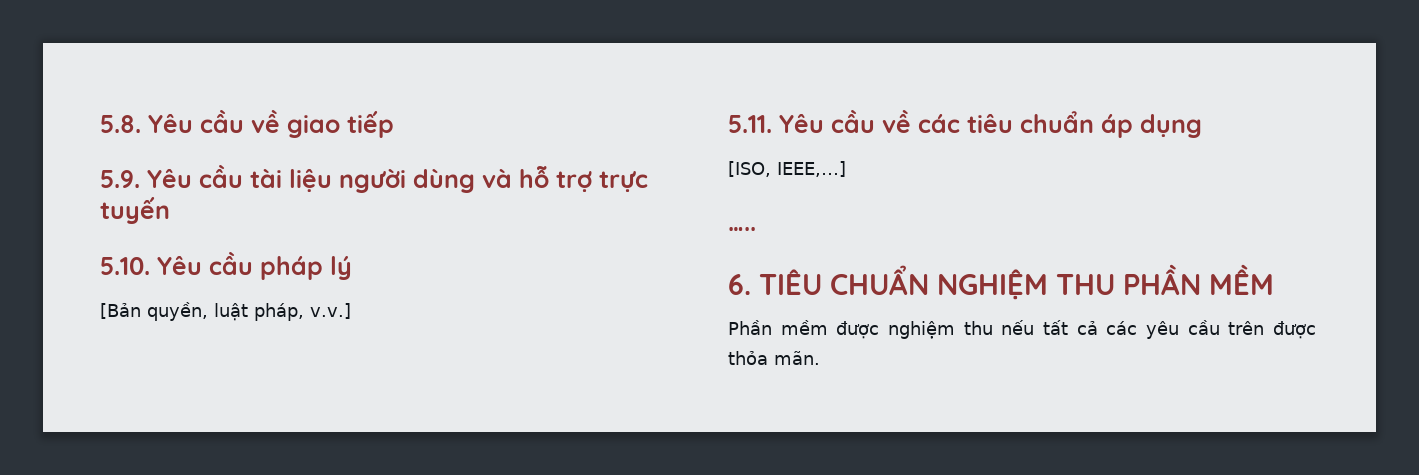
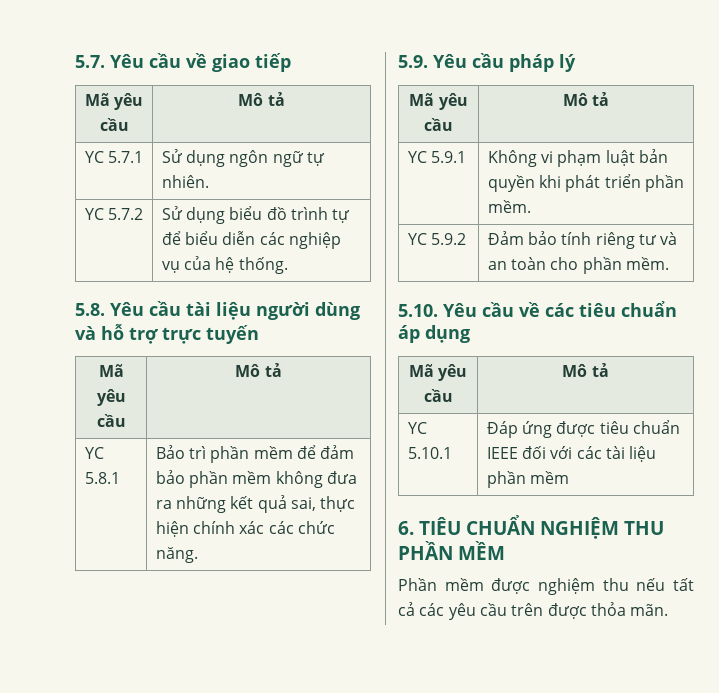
- 5.8. Yêu cầu về giao tiếp
- 5.9. Yêu cầu tài liệu người dùng và hỗ trợ trực tuyến
- 5.10. Yêu cầu pháp lý
- [Bản quyền, luật pháp, v.v.]
- 5.11. Yêu cầu về các tiêu chuẩn áp dụng
- [ISO, IEEE,…]
- …..
+ 5.7. Yêu cầu về giao tiếp
+ Mã yêu cầu | Mô tả
+ YC 5.7.1 | Sử dụng ngôn ngữ tự nhiên.
+ YC 5.7.2 | Sử dụng biểu đồ trình tự để biểu diễn các nghiệp vụ của hệ thống.
+ 5.8. Yêu cầu tài liệu người dùng và hỗ trợ trực tuyến
+ Mã yêu cầu | Mô tả
+ YC 5.8.1 | Bảo trì phần mềm để đảm bảo phần mềm không đưa ra những kết quả sai, thực hiện chính xác các chức năng.
+ 5.9. Yêu cầu pháp lý
+ Mã yêu cầu | Mô tả
+ YC 5.9.1 | Không vi phạm luật bản quyền khi phát triển phần mềm.
+ YC 5.9.2 | Đảm bảo tính riêng tư và an toàn cho phần mềm.
+ 5.10. Yêu cầu về các tiêu chuẩn áp dụng
+ Mã yêu cầu | Mô tả
+ YC 5.10.1 | Đáp ứng được tiêu chuẩn IEEE đối với các tài liệu phần mềm

